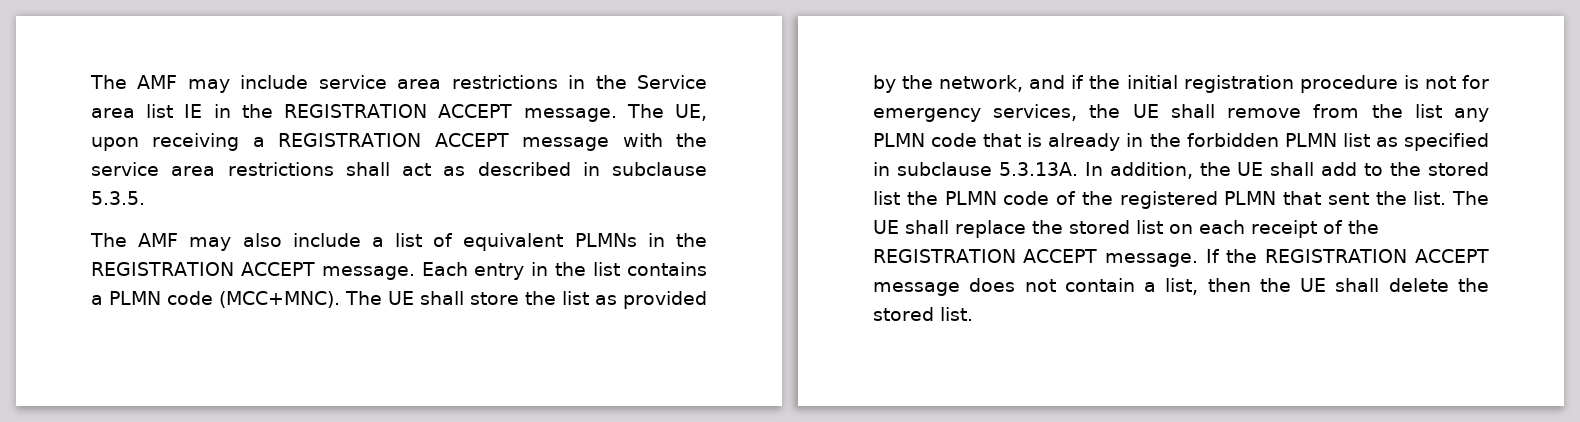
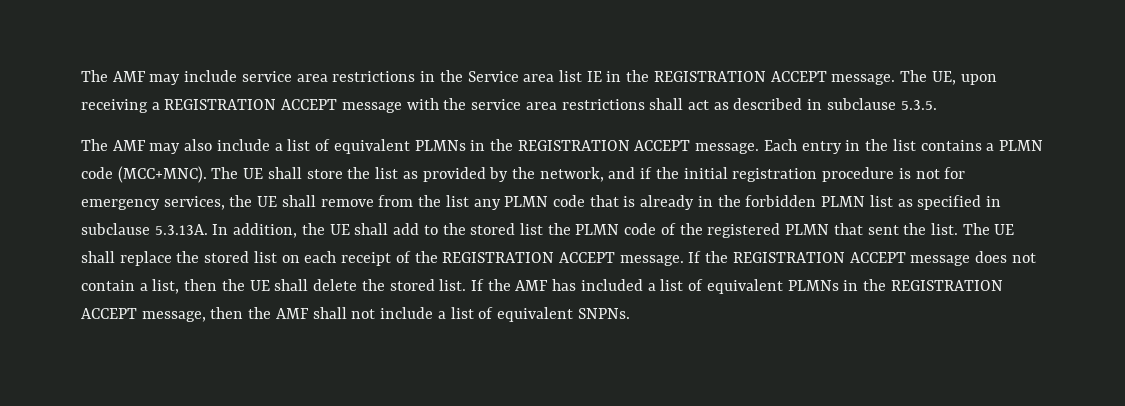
+ If the AMF has included a list of equivalent PLMNs in the REGISTRATION ACCEPT message, then the AMF shall not include a list of equivalent SNPNs.

